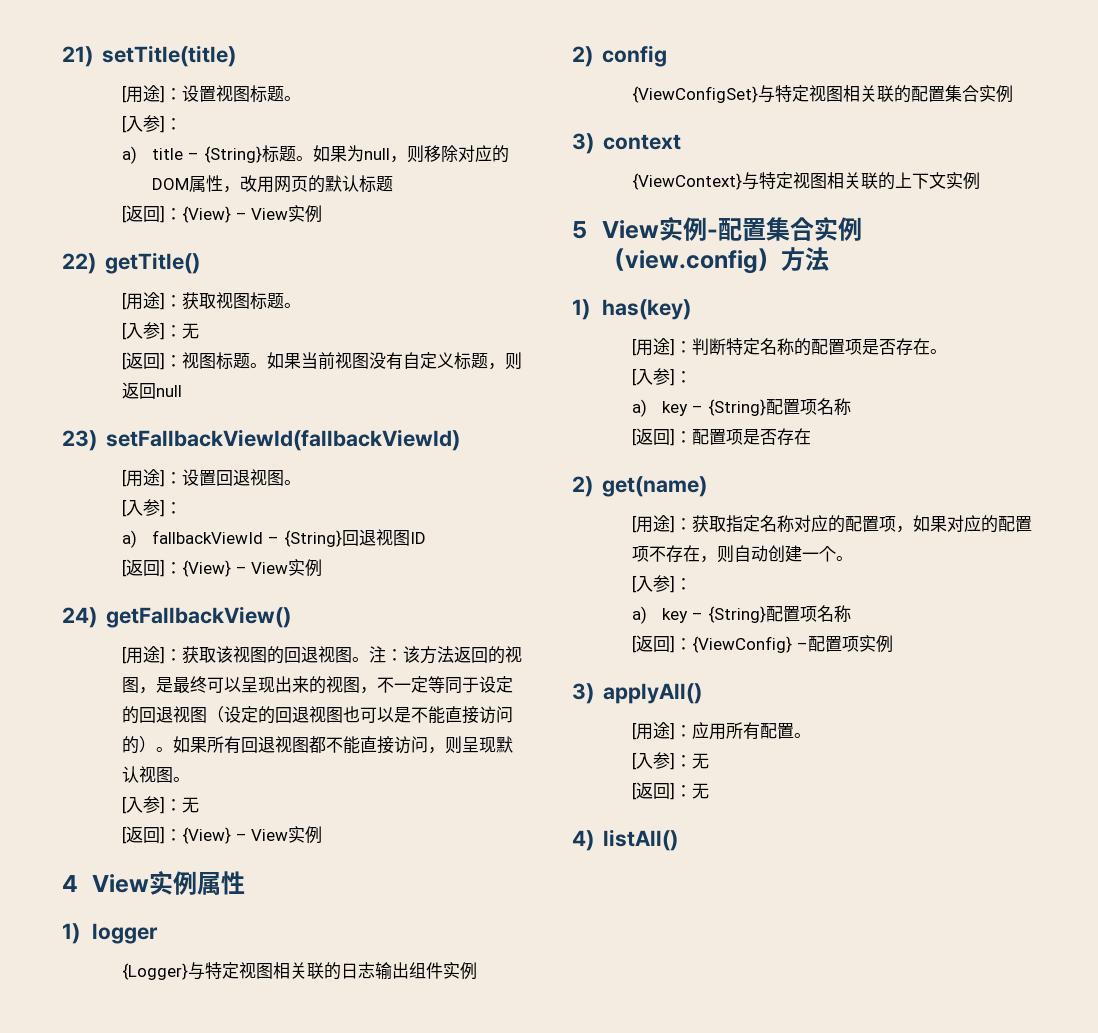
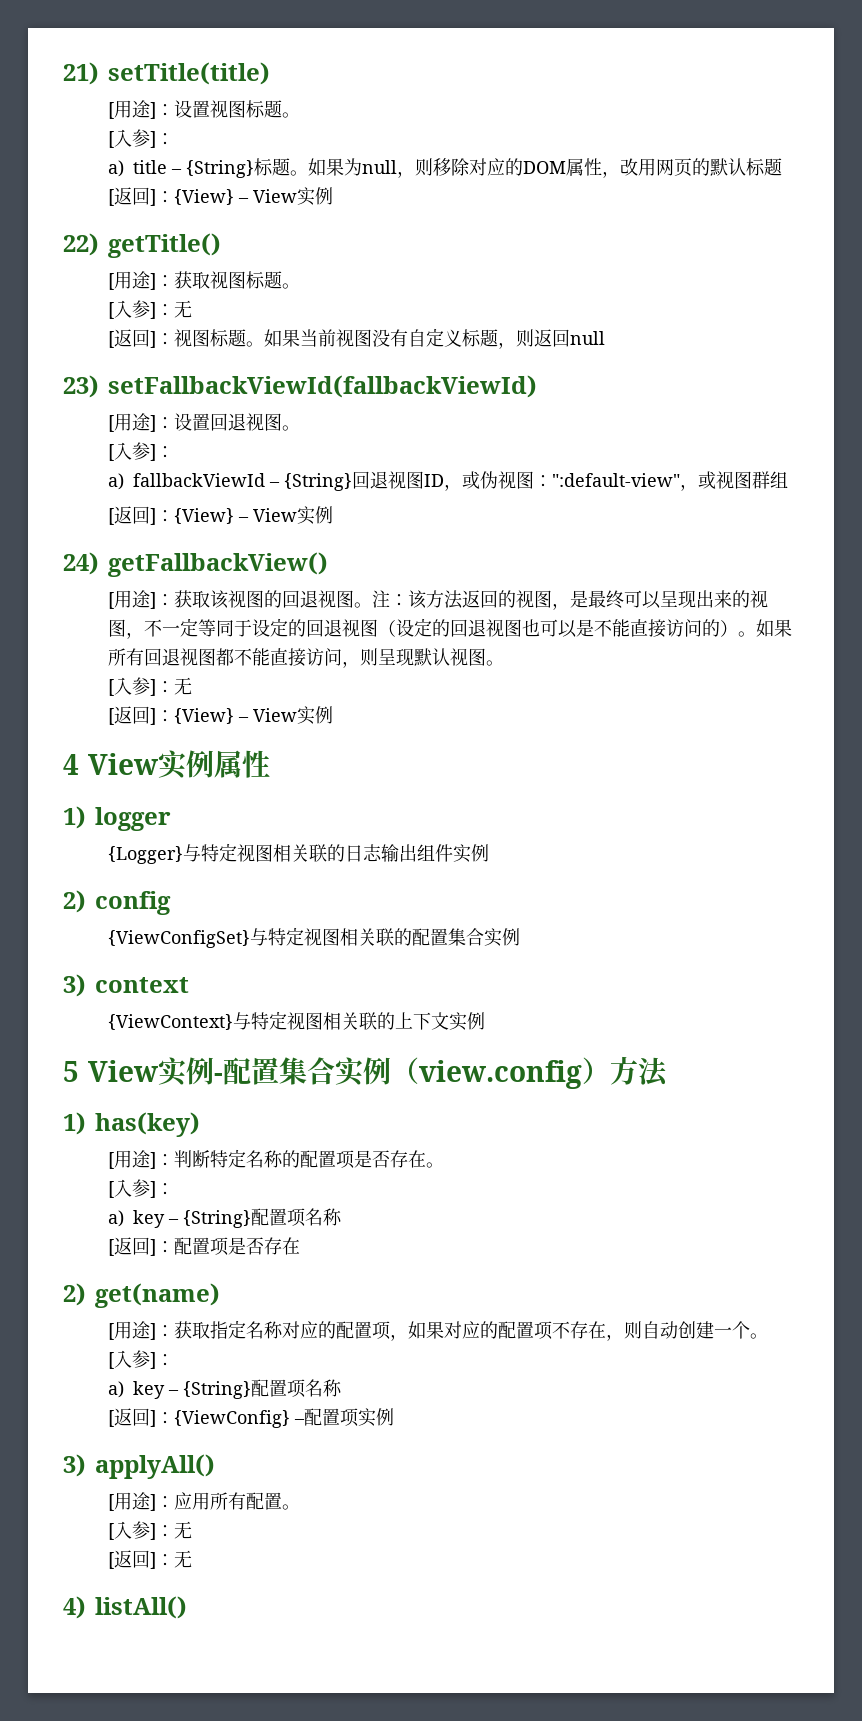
- a) fallbackViewId – {String}回退视图ID
+ a) fallbackViewId – {String}回退视图ID，或伪视图：":default-view"，或视图群组

